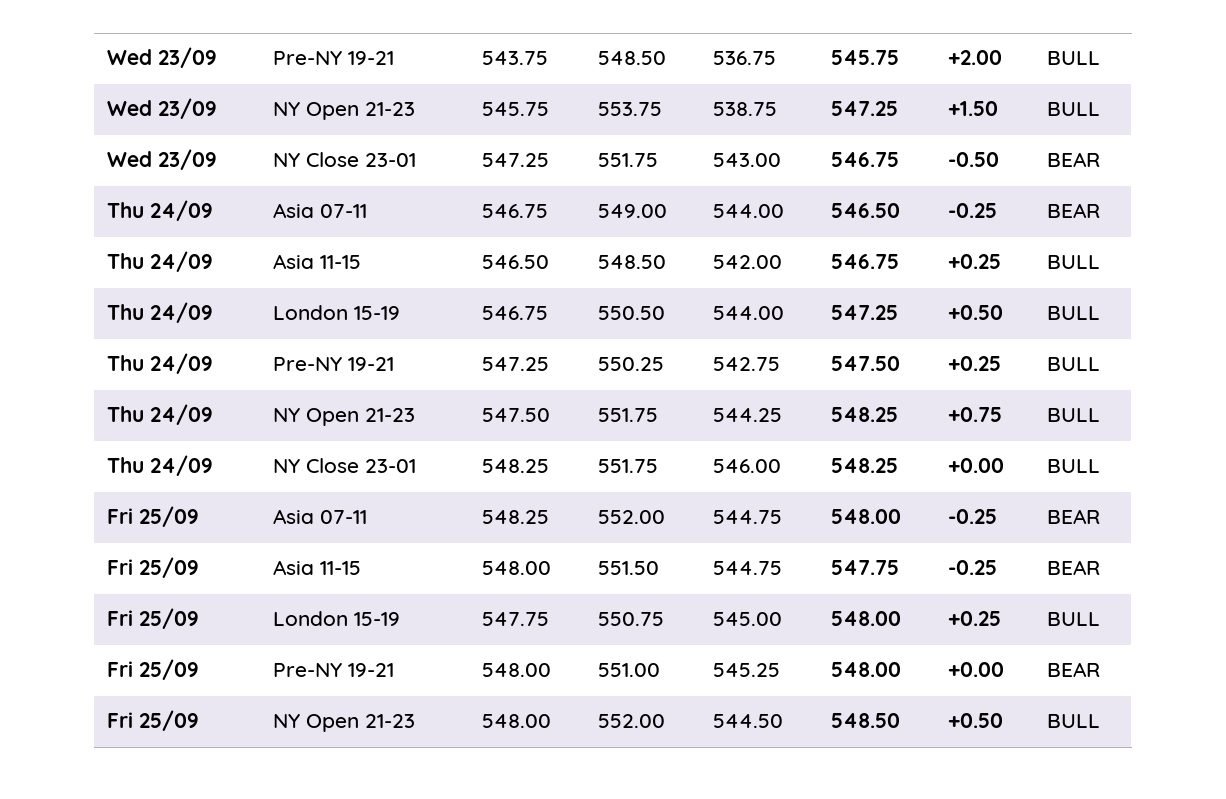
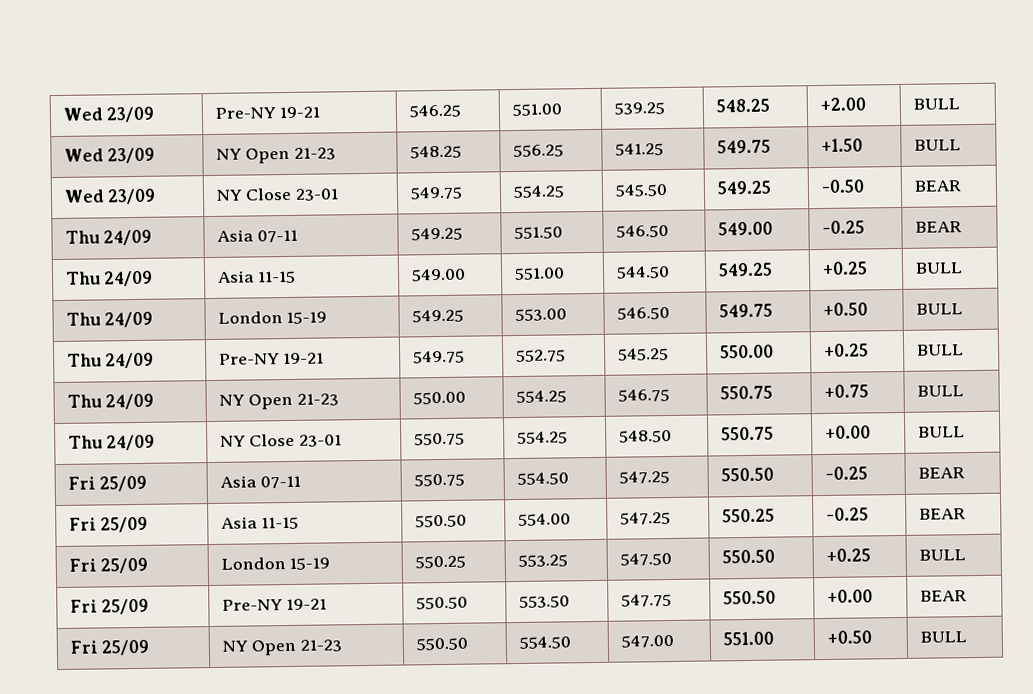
- Wed 23/09 | Pre-NY 19-21 | 543.75 | 548.50 | 536.75 | 545.75 | +2.00 | BULL
+ Wed 23/09 | Pre-NY 19-21 | 546.25 | 551.00 | 539.25 | 548.25 | +2.00 | BULL
- Wed 23/09 | NY Open 21-23 | 545.75 | 553.75 | 538.75 | 547.25 | +1.50 | BULL
+ Wed 23/09 | NY Open 21-23 | 548.25 | 556.25 | 541.25 | 549.75 | +1.50 | BULL
- Wed 23/09 | NY Close 23-01 | 547.25 | 551.75 | 543.00 | 546.75 | -0.50 | BEAR
+ Wed 23/09 | NY Close 23-01 | 549.75 | 554.25 | 545.50 | 549.25 | -0.50 | BEAR
- Thu 24/09 | Asia 07-11 | 546.75 | 549.00 | 544.00 | 546.50 | -0.25 | BEAR
+ Thu 24/09 | Asia 07-11 | 549.25 | 551.50 | 546.50 | 549.00 | -0.25 | BEAR
- Thu 24/09 | Asia 11-15 | 546.50 | 548.50 | 542.00 | 546.75 | +0.25 | BULL
+ Thu 24/09 | Asia 11-15 | 549.00 | 551.00 | 544.50 | 549.25 | +0.25 | BULL
- Thu 24/09 | London 15-19 | 546.75 | 550.50 | 544.00 | 547.25 | +0.50 | BULL
+ Thu 24/09 | London 15-19 | 549.25 | 553.00 | 546.50 | 549.75 | +0.50 | BULL
- Thu 24/09 | Pre-NY 19-21 | 547.25 | 550.25 | 542.75 | 547.50 | +0.25 | BULL
+ Thu 24/09 | Pre-NY 19-21 | 549.75 | 552.75 | 545.25 | 550.00 | +0.25 | BULL
- Thu 24/09 | NY Open 21-23 | 547.50 | 551.75 | 544.25 | 548.25 | +0.75 | BULL
+ Thu 24/09 | NY Open 21-23 | 550.00 | 554.25 | 546.75 | 550.75 | +0.75 | BULL
- Thu 24/09 | NY Close 23-01 | 548.25 | 551.75 | 546.00 | 548.25 | +0.00 | BULL
+ Thu 24/09 | NY Close 23-01 | 550.75 | 554.25 | 548.50 | 550.75 | +0.00 | BULL
- Fri 25/09 | Asia 07-11 | 548.25 | 552.00 | 544.75 | 548.00 | -0.25 | BEAR
+ Fri 25/09 | Asia 07-11 | 550.75 | 554.50 | 547.25 | 550.50 | -0.25 | BEAR
- Fri 25/09 | Asia 11-15 | 548.00 | 551.50 | 544.75 | 547.75 | -0.25 | BEAR
+ Fri 25/09 | Asia 11-15 | 550.50 | 554.00 | 547.25 | 550.25 | -0.25 | BEAR
- Fri 25/09 | London 15-19 | 547.75 | 550.75 | 545.00 | 548.00 | +0.25 | BULL
+ Fri 25/09 | London 15-19 | 550.25 | 553.25 | 547.50 | 550.50 | +0.25 | BULL
- Fri 25/09 | Pre-NY 19-21 | 548.00 | 551.00 | 545.25 | 548.00 | +0.00 | BEAR
+ Fri 25/09 | Pre-NY 19-21 | 550.50 | 553.50 | 547.75 | 550.50 | +0.00 | BEAR
- Fri 25/09 | NY Open 21-23 | 548.00 | 552.00 | 544.50 | 548.50 | +0.50 | BULL
+ Fri 25/09 | NY Open 21-23 | 550.50 | 554.50 | 547.00 | 551.00 | +0.50 | BULL

